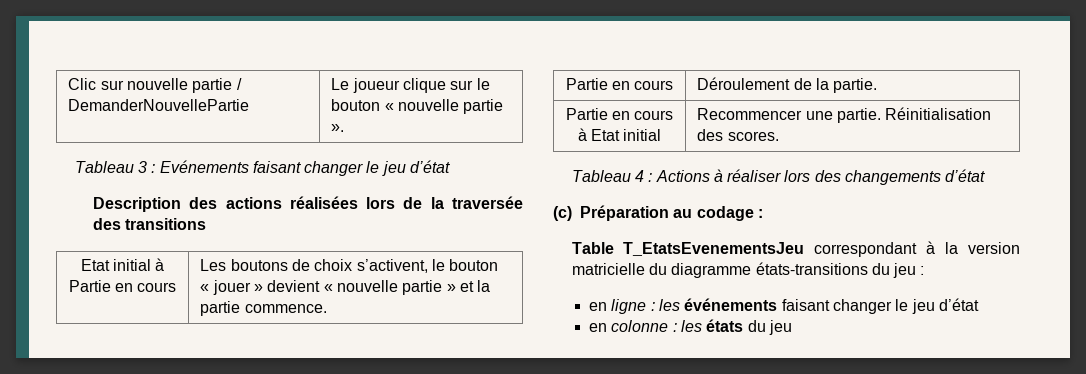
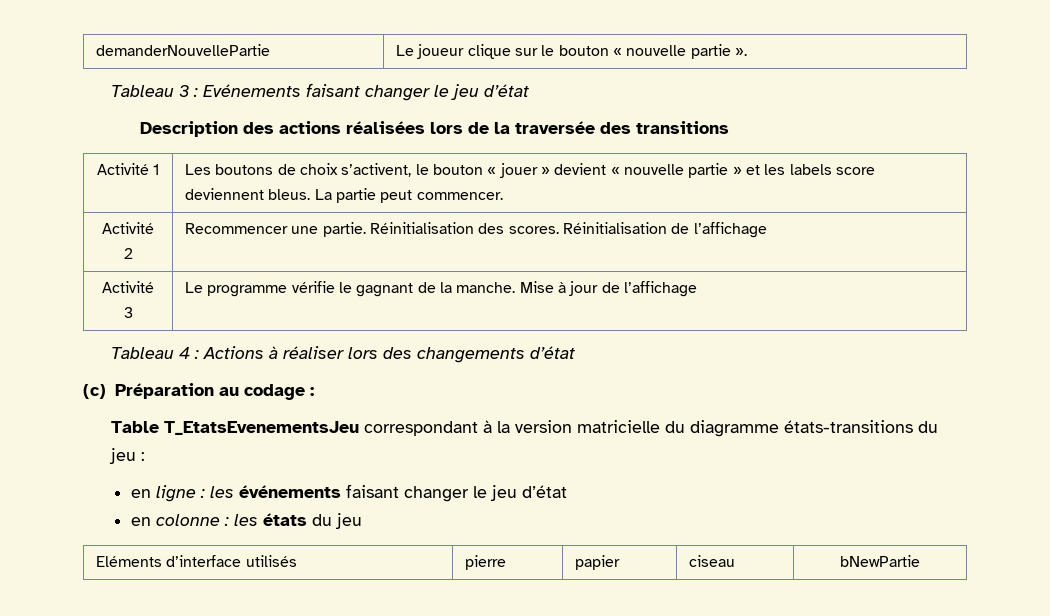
- Clic sur nouvelle partie / DemanderNouvellePartie | Le joueur clique sur le bouton « nouvelle partie ».
+ demanderNouvellePartie | Le joueur clique sur le bouton « nouvelle partie ».
- Etat initial à Partie en cours | Les boutons de choix s’activent, le bouton « jouer » devient « nouvelle partie » et la partie commence.
- Partie en cours | Déroulement de la partie.
- Partie en cours à Etat initial | Recommencer une partie. Réinitialisation des scores.
+ Activité 1 | Les boutons de choix s’activent, le bouton « jouer » devient « nouvelle partie » et les labels score deviennent bleus. La partie peut commencer.
+ Activité 2 | Recommencer une partie. Réinitialisation des scores. Réinitialisation de l’affichage
+ Activité 3 | Le programme vérifie le gagnant de la manche. Mise à jour de l’affichage
+ Eléments d’interface utilisés | pierre | papier | ciseau | bNewPartie

